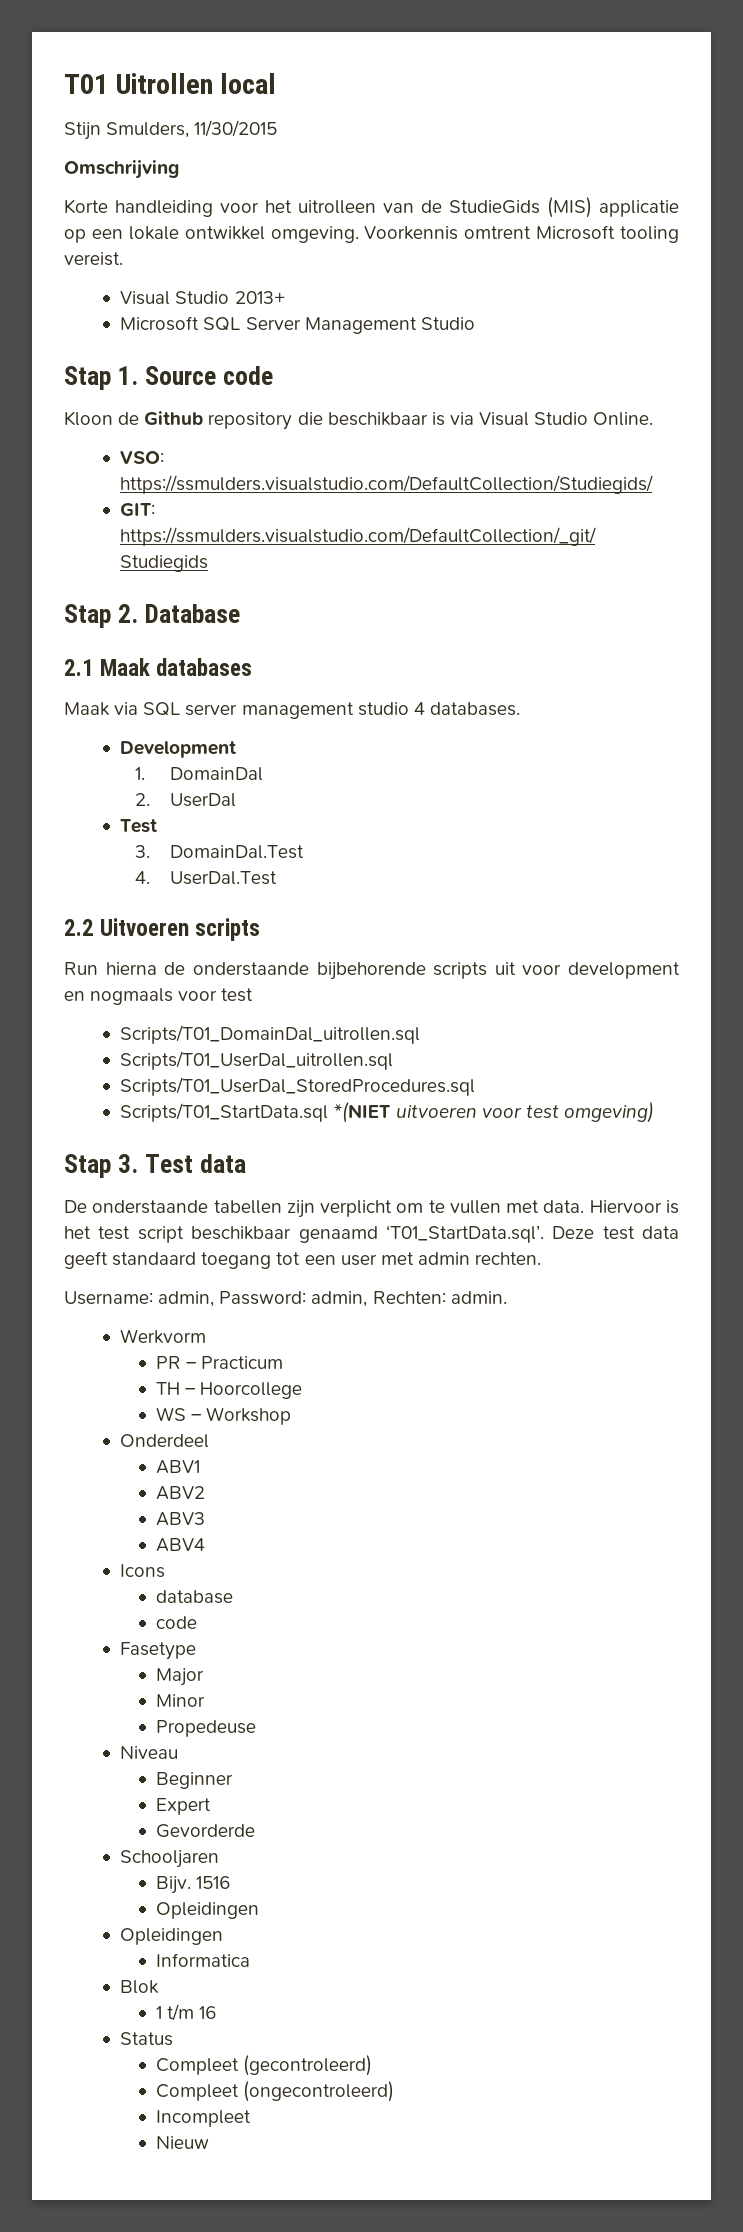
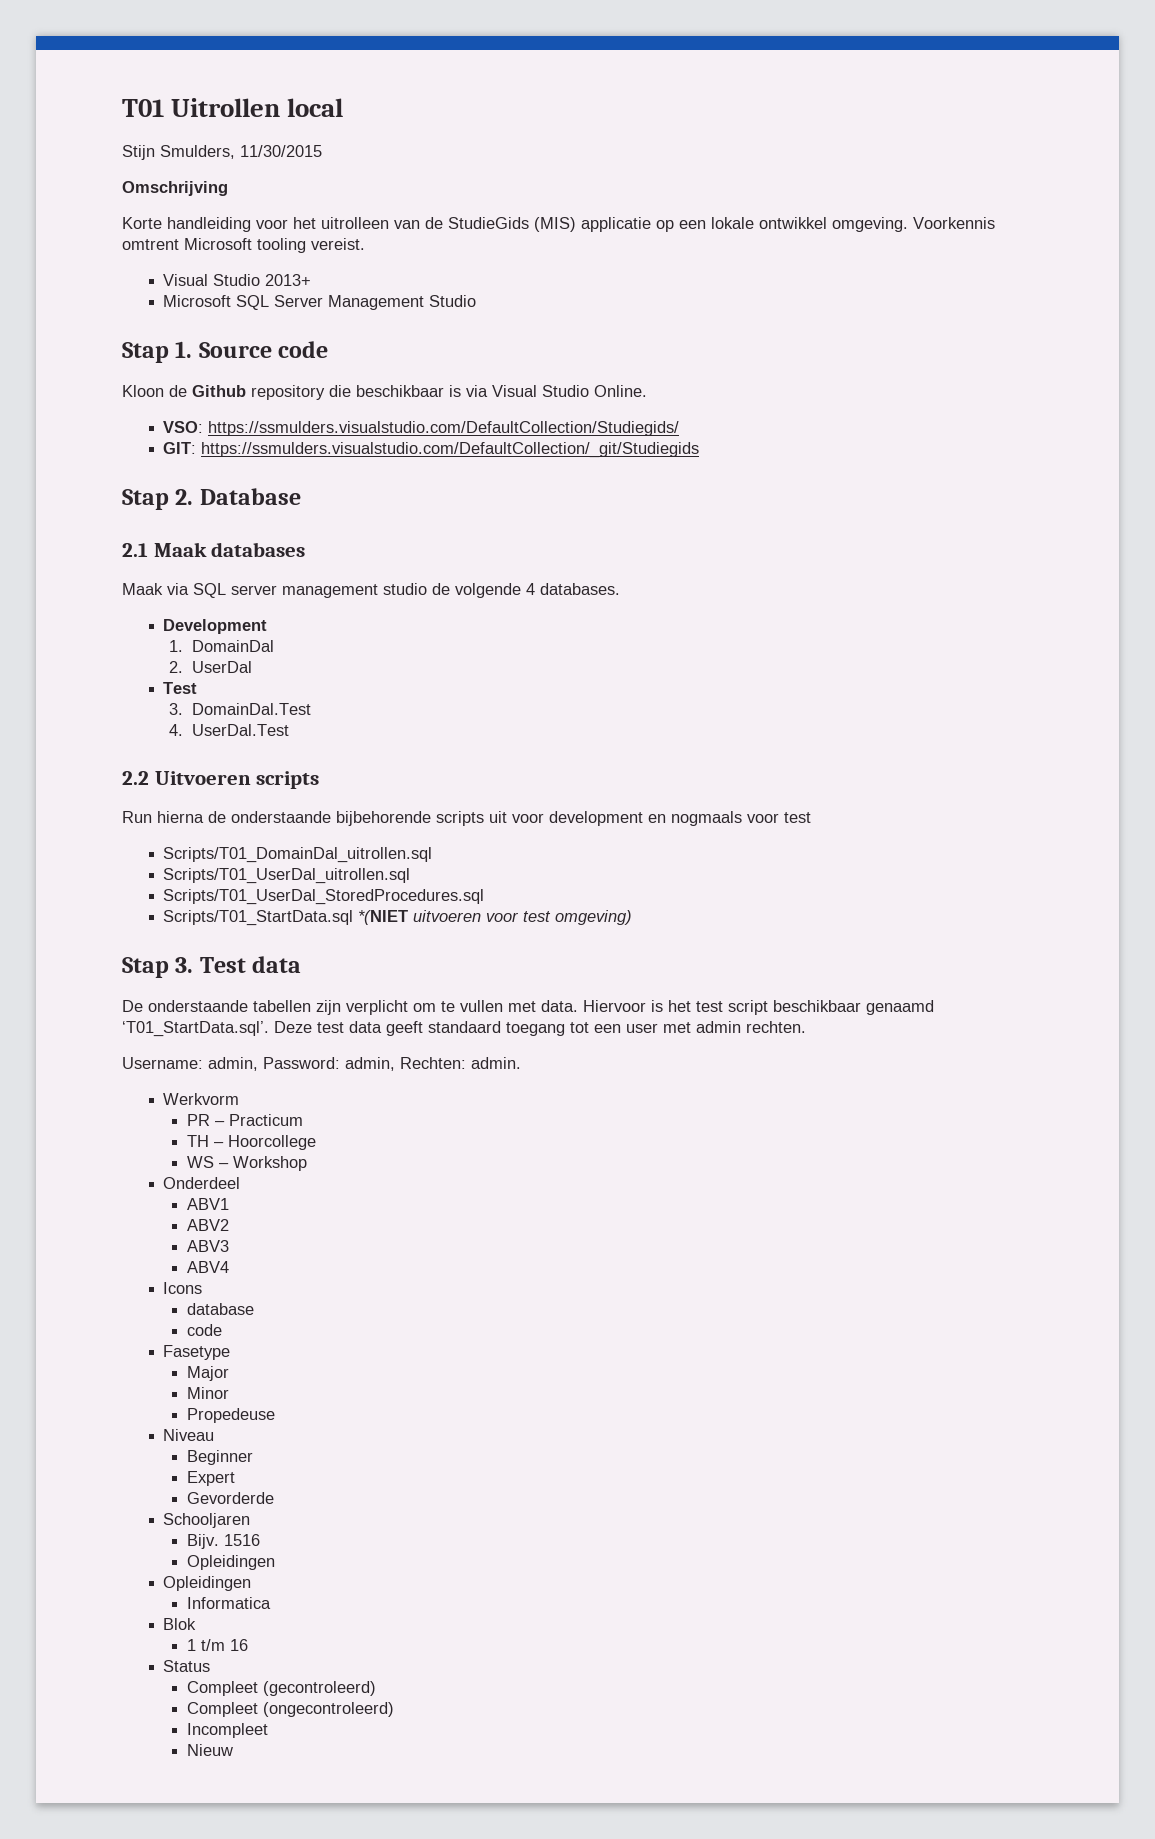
- Maak via SQL server management studio 4 databases.
+ Maak via SQL server management studio de volgende 4 databases.

